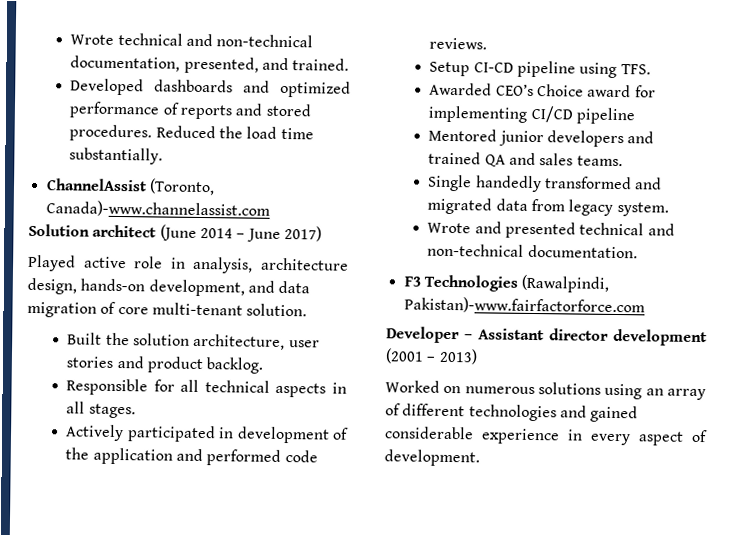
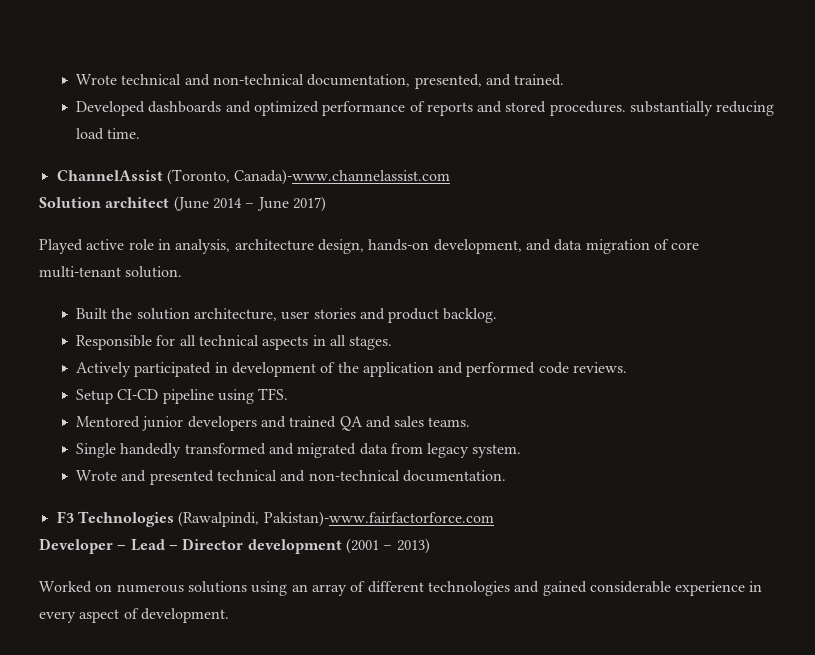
- Developed dashboards and optimized performance of reports and stored procedures. Reduced the load time substantially.
+ Developed dashboards and optimized performance of reports and stored procedures. substantially reducing load time.
- Awarded CEO’s Choice award for implementing CI/CD pipeline
- Developer – Assistant director development (2001 – 2013)
+ Developer – Lead – Director development (2001 – 2013)

